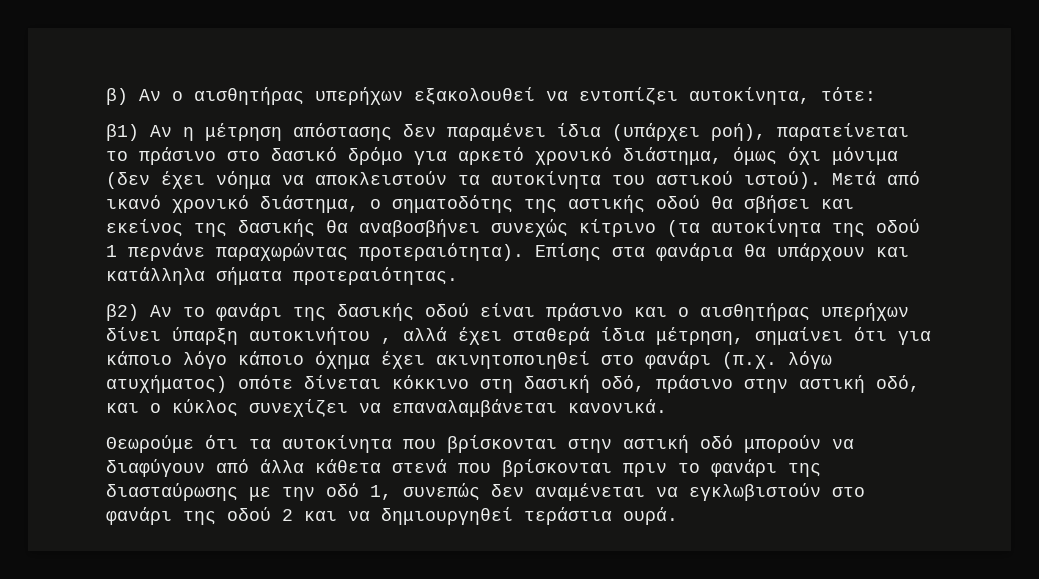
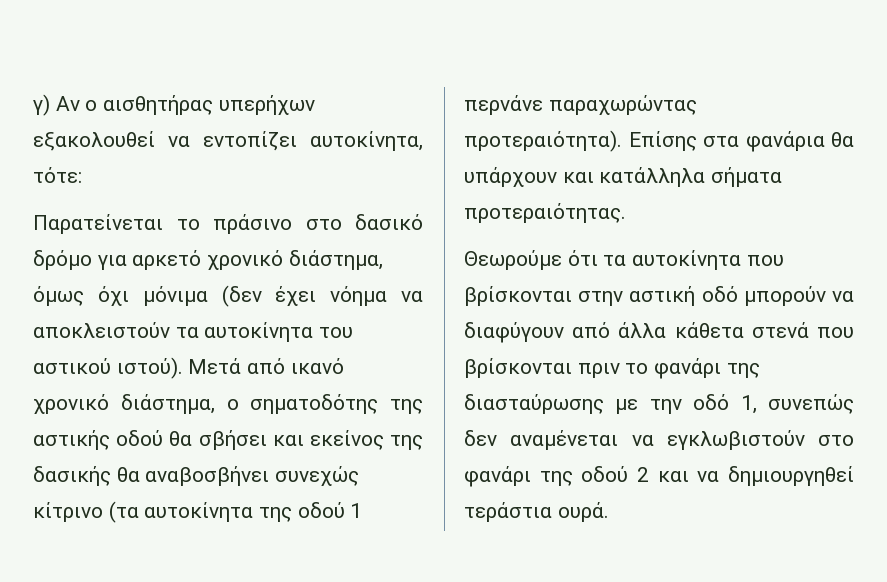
- β) Αν ο αισθητήρας υπερήχων εξακολουθεί να εντοπίζει αυτοκίνητα, τότε:
+ γ) Αν ο αισθητήρας υπερήχων εξακολουθεί να εντοπίζει αυτοκίνητα, τότε:
- β1) Αν η μέτρηση απόστασης δεν παραμένει ίδια (υπάρχει ροή), παρατείνεται το πράσινο στο δασικό δρόμο για αρκετό χρονικό διάστημα, όμως όχι μόνιμα (δεν έχει νόημα να αποκλειστούν τα αυτοκίνητα του αστικού ιστού).
+ Παρατείνεται το πράσινο στο δασικό δρόμο για αρκετό χρονικό διάστημα, όμως όχι μόνιμα (δεν έχει νόημα να αποκλειστούν τα αυτοκίνητα του αστικού ιστού).
- β2) Αν το φανάρι της δασικής οδού είναι πράσινο και ο αισθητήρας υπερήχων δίνει ύπαρξη αυτοκινήτου , αλλά έχει σταθερά ίδια μέτρηση, σημαίνει ότι για κάποιο λόγο κάποιο όχημα έχει ακινητοποιηθεί στο φανάρι (π.χ. λόγω ατυχήματος) οπότε δίνεται κόκκινο στη δασική οδό, πράσινο στην αστική οδό, και ο κύκλος συνεχίζει να επαναλαμβάνεται κανονικά.

